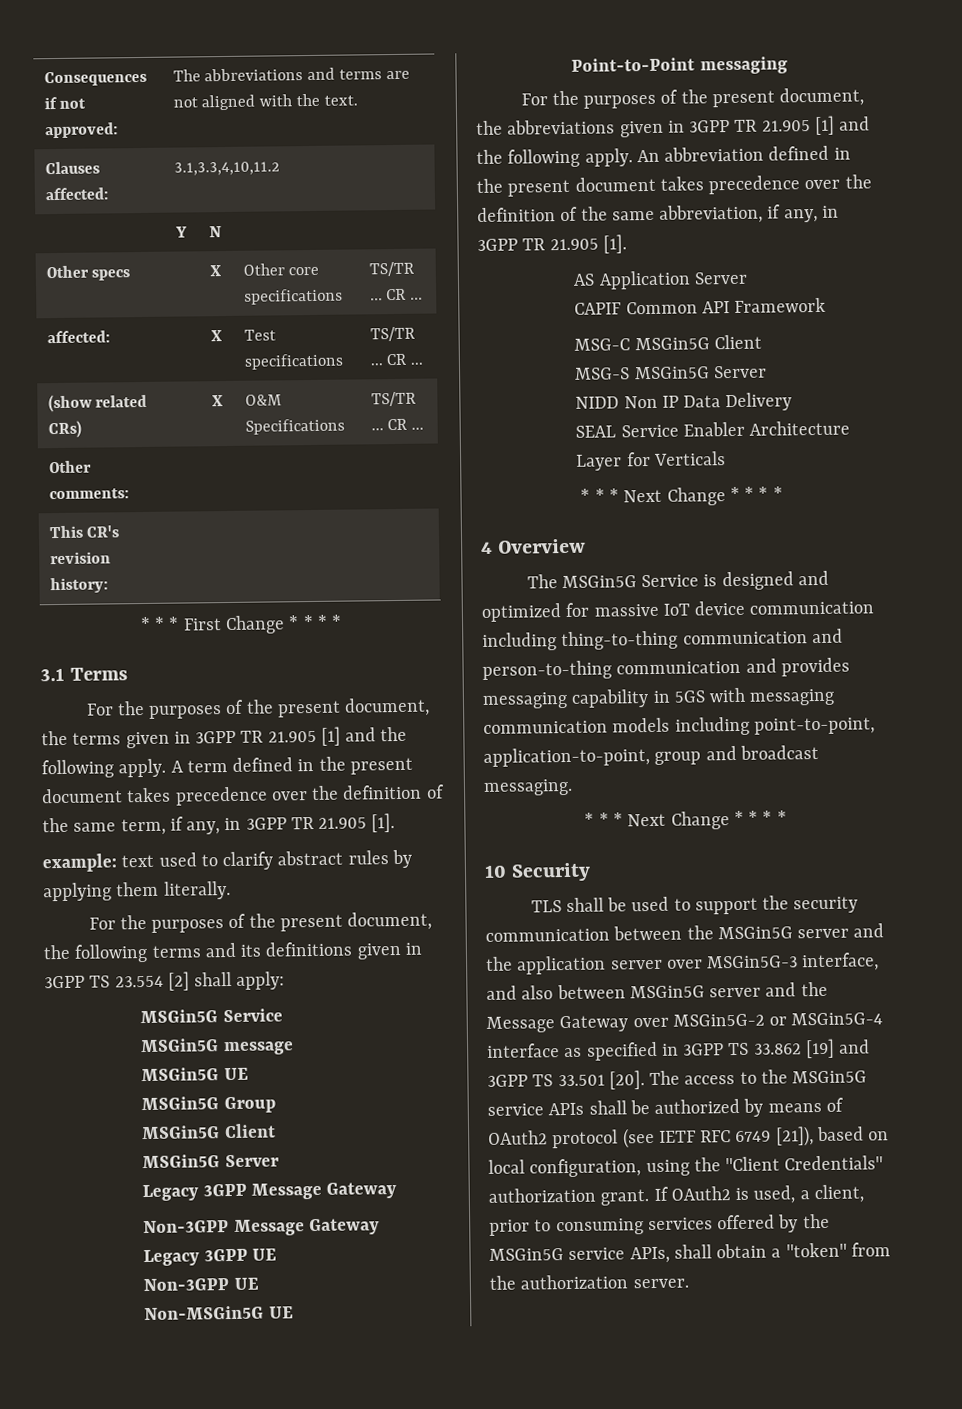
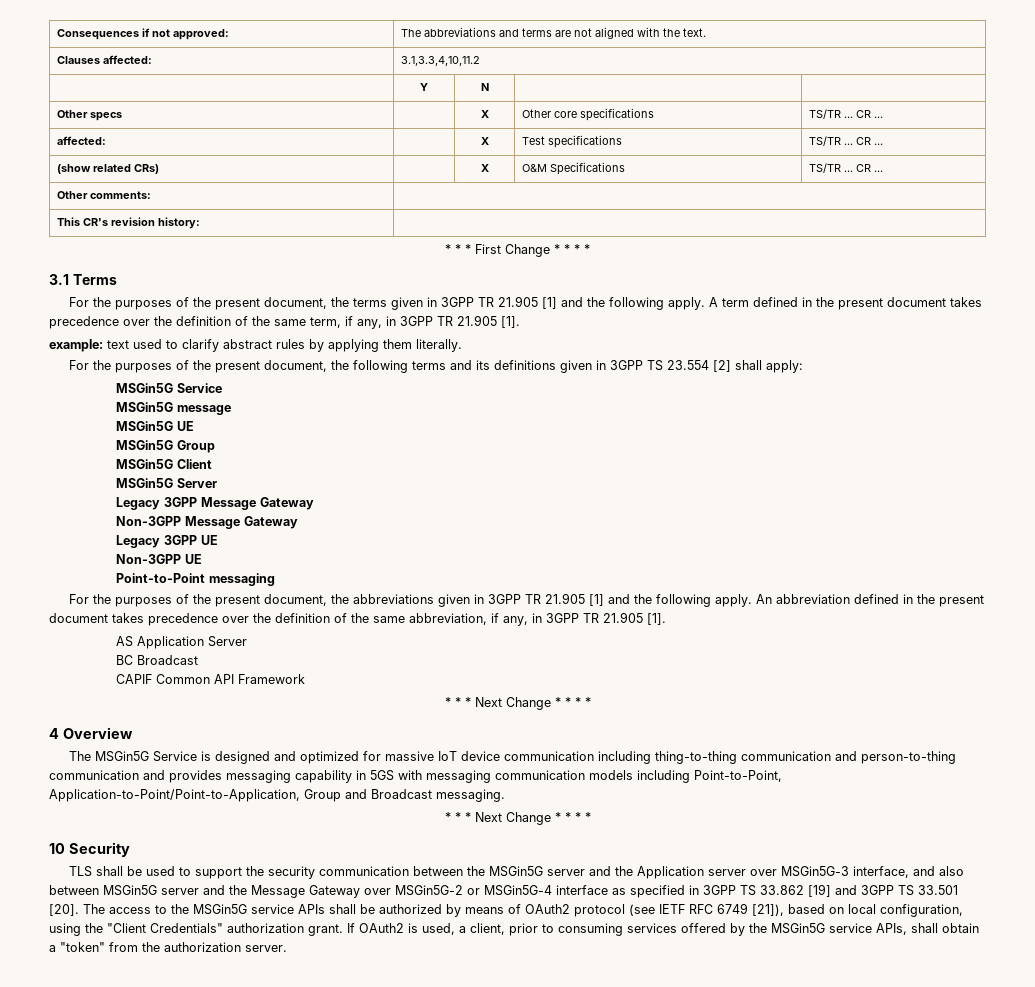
- Non-MSGin5G UE
+ BC Broadcast
- MSG-C MSGin5G Client
- MSG-S MSGin5G Server
- NIDD Non IP Data Delivery
- SEAL Service Enabler Architecture Layer for Verticals
- The MSGin5G Service is designed and optimized for massive IoT device communication including thing-to-thing communication and person-to-thing communication and provides messaging capability in 5GS with messaging communication models including point-to-point, application-to-point, group and broadcast messaging.
+ The MSGin5G Service is designed and optimized for massive IoT device communication including thing-to-thing communication and person-to-thing communication and provides messaging capability in 5GS with messaging communication models including Point-to-Point, Application-to-Point/Point-to-Application, Group and Broadcast messaging.
- TLS shall be used to support the security communication between the MSGin5G server and the application server over MSGin5G-3 interface, and also between MSGin5G server and the Message Gateway over MSGin5G-2 or MSGin5G-4 interface as specified in 3GPP TS 33.862 [19] and 3GPP TS 33.501 [20].
+ TLS shall be used to support the security communication between the MSGin5G server and the Application server over MSGin5G-3 interface, and also between MSGin5G server and the Message Gateway over MSGin5G-2 or MSGin5G-4 interface as specified in 3GPP TS 33.862 [19] and 3GPP TS 33.501 [20].

